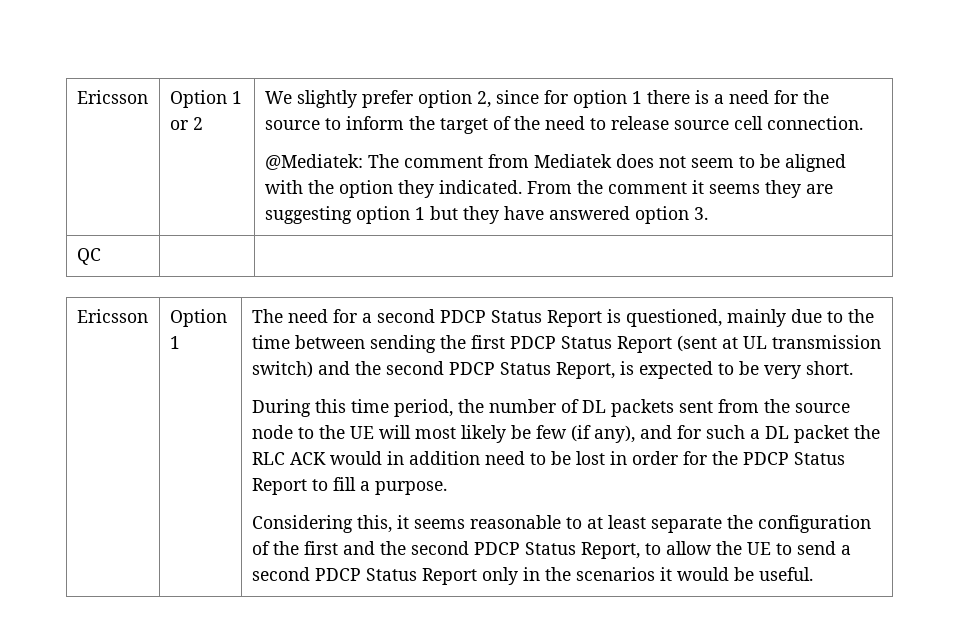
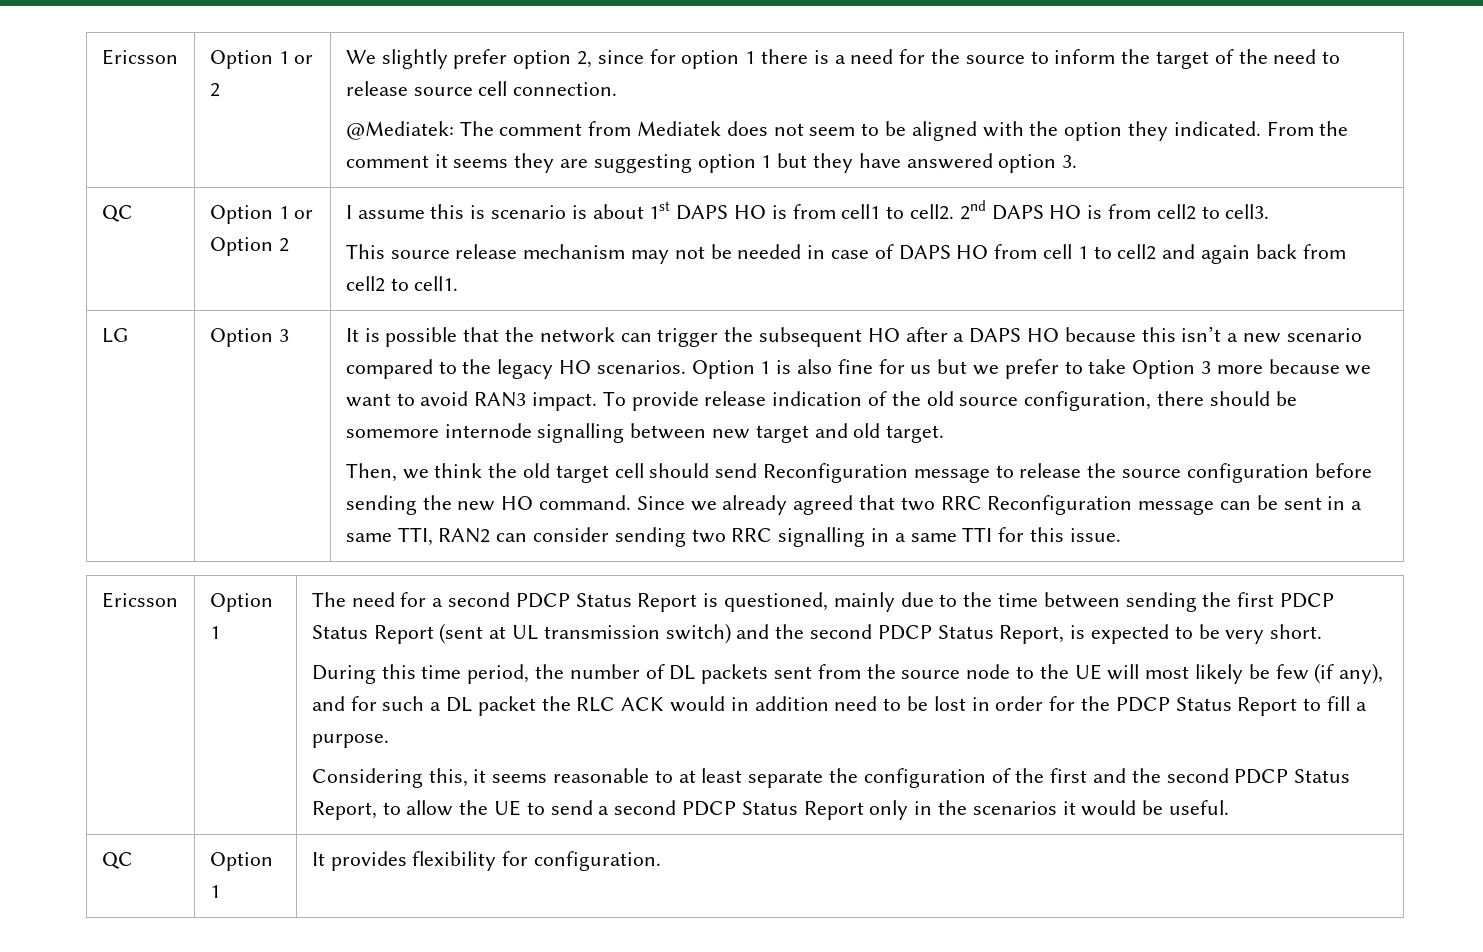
+ Option 1 or Option 2 | I assume this is scenario is about 1st DAPS HO is from cell1 to cell2. 2nd DAPS HO is from cell2 to cell3.
+ This source release mechanism may not be needed in case of DAPS HO from cell 1 to cell2 and again back from cell2 to cell1.
+ LG | Option 3 | It is possible that the network can trigger the subsequent HO after a DAPS HO because this isn’t a new scenario compared to the legacy HO scenarios. Option 1 is also fine for us but we prefer to take Option 3 more because we want to avoid RAN3 impact. To provide release indication of the old source configuration, there should be somemore internode signalling between new target and old target.
+ Then, we think the old target cell should send Reconfiguration message to release the source configuration before sending the new HO command. Since we already agreed that two RRC Reconfiguration message can be sent in a same TTI, RAN2 can consider sending two RRC signalling in a same TTI for this issue.
+ QC | Option 1 | It provides flexibility for configuration.

